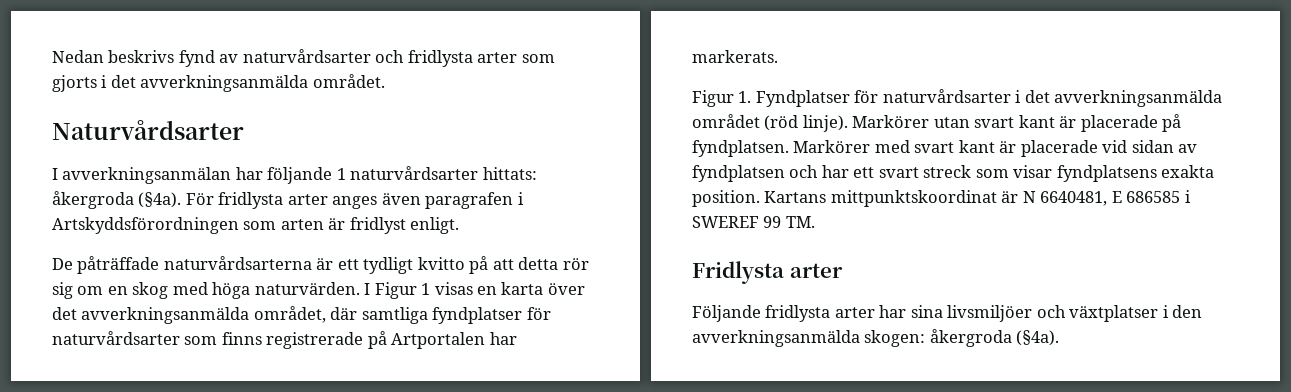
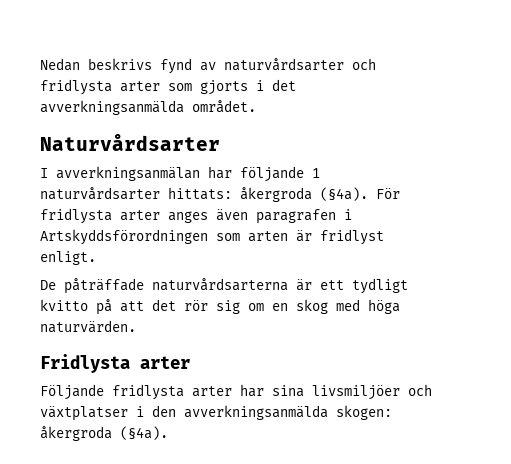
- De påträffade naturvårdsarterna är ett tydligt kvitto på att detta rör sig om en skog med höga naturvärden. I Figur 1 visas en karta över det avverkningsanmälda området, där samtliga fyndplatser för naturvårdsarter som finns registrerade på Artportalen har markerats.
- Figur 1. Fyndplatser för naturvårdsarter i det avverkningsanmälda området (röd linje). Markörer utan svart kant är placerade på fyndplatsen. Markörer med svart kant är placerade vid sidan av fyndplatsen och har ett svart streck som visar fyndplatsens exakta position. Kartans mittpunktskoordinat är N 6640481, E 686585 i SWEREF 99 TM.
+ De påträffade naturvårdsarterna är ett tydligt kvitto på att det rör sig om en skog med höga naturvärden.

